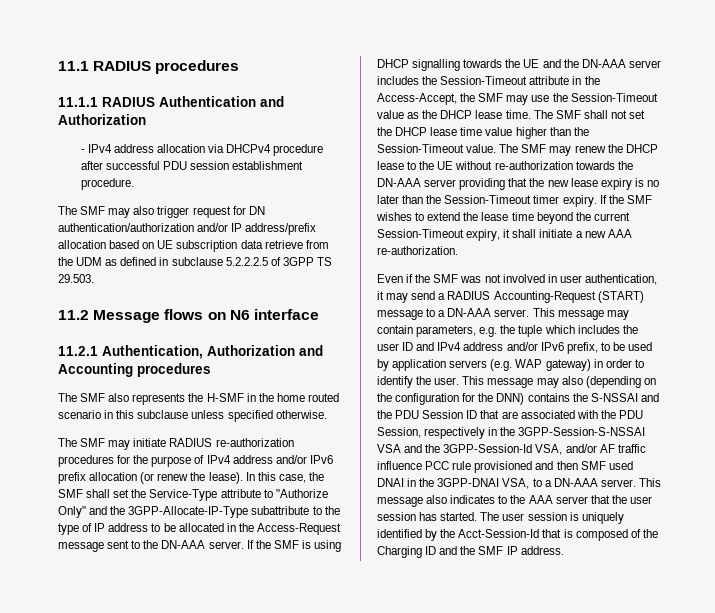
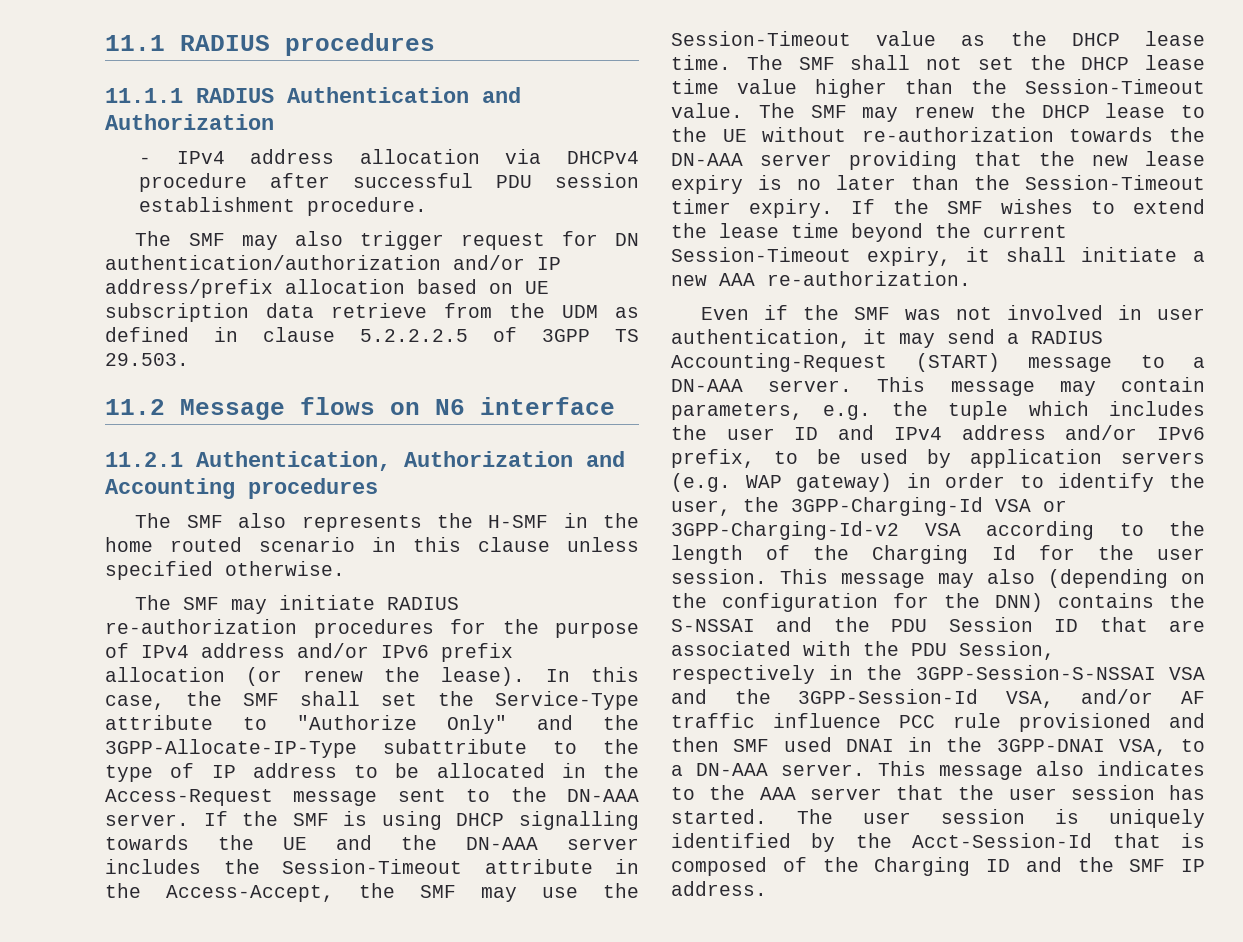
- The SMF may also trigger request for DN authentication/authorization and/or IP address/prefix allocation based on UE subscription data retrieve from the UDM as defined in subclause 5.2.2.2.5 of 3GPP TS 29.503.
+ The SMF may also trigger request for DN authentication/authorization and/or IP address/prefix allocation based on UE subscription data retrieve from the UDM as defined in clause 5.2.2.2.5 of 3GPP TS 29.503.
- The SMF also represents the H-SMF in the home routed scenario in this subclause unless specified otherwise.
+ The SMF also represents the H-SMF in the home routed scenario in this clause unless specified otherwise.
- This message may contain parameters, e.g. the tuple which includes the user ID and IPv4 address and/or IPv6 prefix, to be used by application servers (e.g. WAP gateway) in order to identify the user.
+ This message may contain parameters, e.g. the tuple which includes the user ID and IPv4 address and/or IPv6 prefix, to be used by application servers (e.g. WAP gateway) in order to identify the user, the 3GPP-Charging-Id VSA or 3GPP-Charging-Id-v2 VSA according to the length of the Charging Id for the user session.

